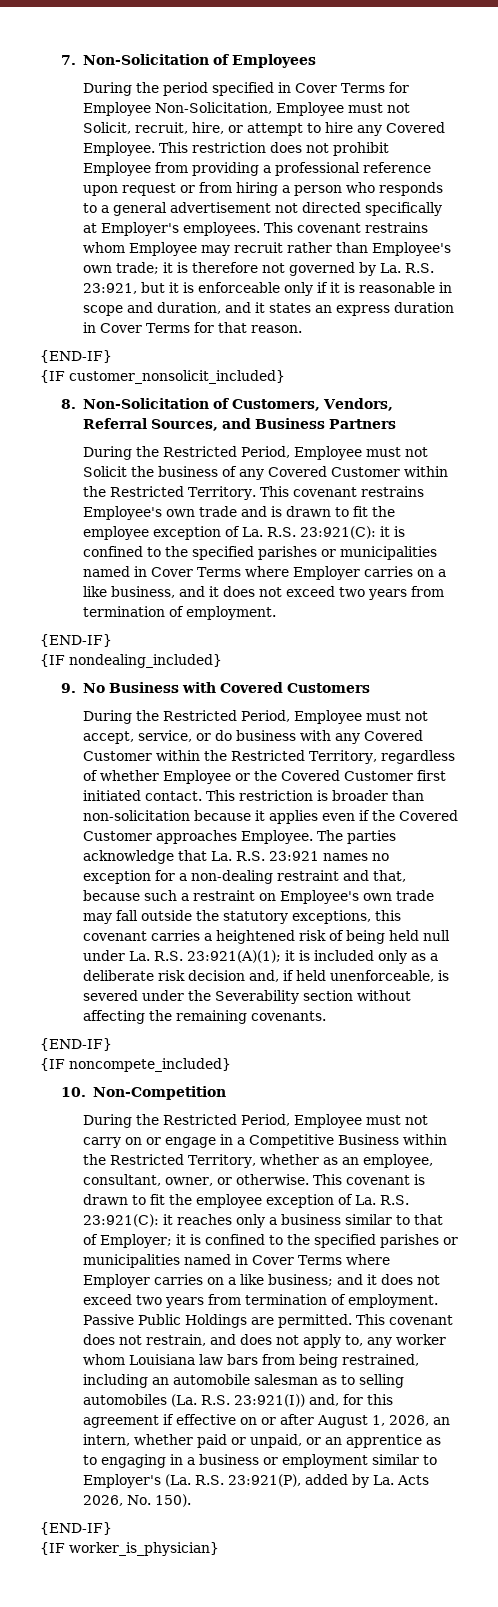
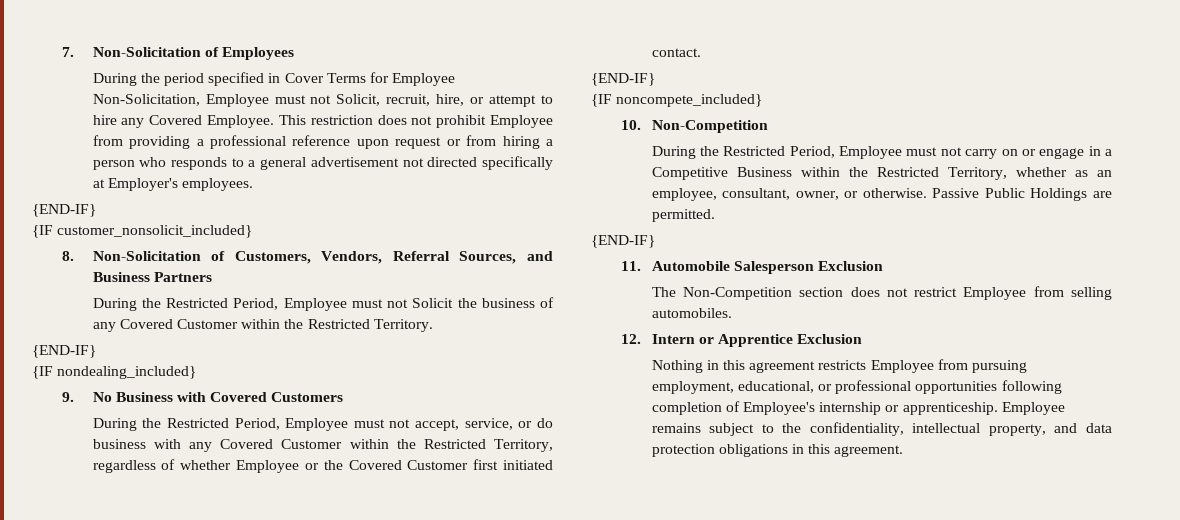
- This covenant restrains whom Employee may recruit rather than Employee's own trade; it is therefore not governed by La. R.S. 23:921, but it is enforceable only if it is reasonable in scope and duration, and it states an express duration in Cover Terms for that reason.
- This covenant restrains Employee's own trade and is drawn to fit the employee exception of La. R.S. 23:921(C): it is confined to the specified parishes or municipalities named in Cover Terms where Employer carries on a like business, and it does not exceed two years from termination of employment.
- This restriction is broader than non-solicitation because it applies even if the Covered Customer approaches Employee. The parties acknowledge that La. R.S. 23:921 names no exception for a non-dealing restraint and that, because such a restraint on Employee's own trade may fall outside the statutory exceptions, this covenant carries a heightened risk of being held null under La. R.S. 23:921(A)(1); it is included only as a deliberate risk decision and, if held unenforceable, is severed under the Severability section without affecting the remaining covenants.
- This covenant is drawn to fit the employee exception of La. R.S. 23:921(C): it reaches only a business similar to that of Employer; it is confined to the specified parishes or municipalities named in Cover Terms where Employer carries on a like business; and it does not exceed two years from termination of employment.
- Passive Public Holdings are permitted. This covenant does not restrain, and does not apply to, any worker whom Louisiana law bars from being restrained, including an automobile salesman as to selling automobiles (La. R.S. 23:921(I)) and, for this agreement if effective on or after August 1, 2026, an intern, whether paid or unpaid, or an apprentice as to engaging in a business or employment similar to Employer's (La. R.S. 23:921(P), added by La. Acts 2026, No. 150).
+ Passive Public Holdings are permitted.
  {END-IF}
- {IF worker_is_physician}
+ 11. Automobile Salesperson Exclusion
+ The Non-Competition section does not restrict Employee from selling automobiles.
+ 12. Intern or Apprentice Exclusion
+ Nothing in this agreement restricts Employee from pursuing employment, educational, or professional opportunities following completion of Employee's internship or apprenticeship. Employee remains subject to the confidentiality, intellectual property, and data protection obligations in this agreement.

